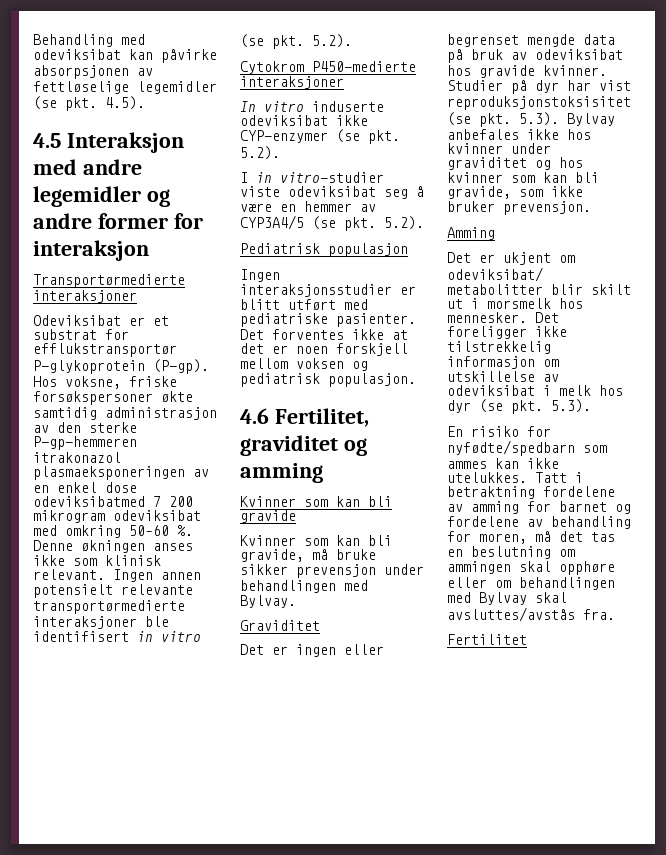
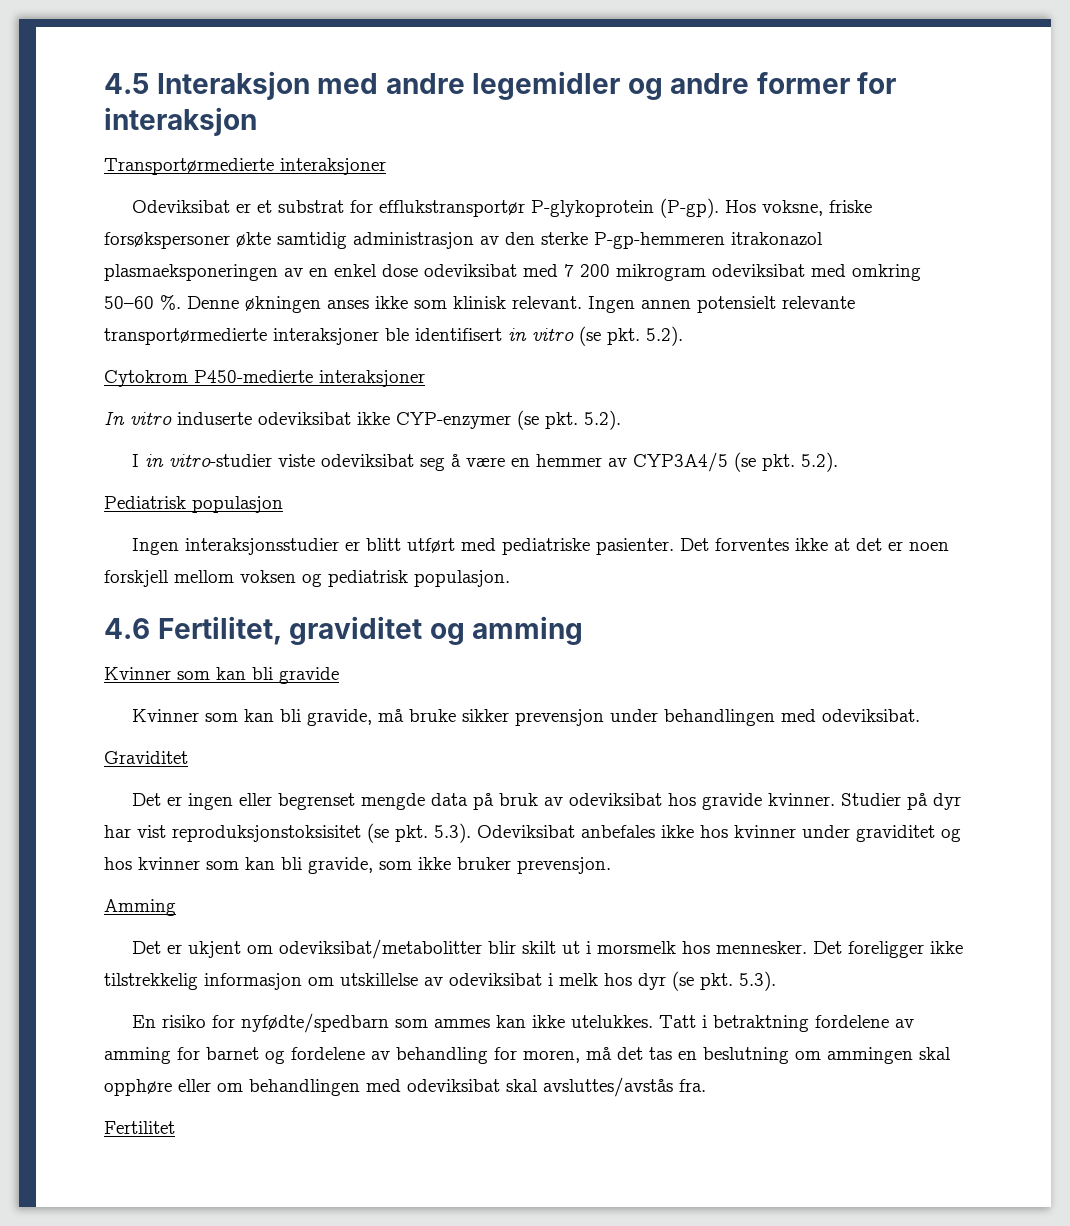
- Behandling med odeviksibat kan påvirke absorpsjonen av fettløselige legemidler (se pkt. 4.5).
- Hos voksne, friske forsøkspersoner økte samtidig administrasjon av den sterke P-gp-hemmeren itrakonazol plasmaeksponeringen av en enkel dose odeviksibatmed 7 200 mikrogram odeviksibat med omkring 50–60 %.
+ Hos voksne, friske forsøkspersoner økte samtidig administrasjon av den sterke P-gp-hemmeren itrakonazol plasmaeksponeringen av en enkel dose odeviksibat med 7 200 mikrogram odeviksibat med omkring 50–60 %.
- Kvinner som kan bli gravide, må bruke sikker prevensjon under behandlingen med Bylvay.
+ Kvinner som kan bli gravide, må bruke sikker prevensjon under behandlingen med odeviksibat.
- Studier på dyr har vist reproduksjonstoksisitet (se pkt. 5.3). Bylvay anbefales ikke hos kvinner under graviditet og hos kvinner som kan bli gravide, som ikke bruker prevensjon.
+ Studier på dyr har vist reproduksjonstoksisitet (se pkt. 5.3). Odeviksibat anbefales ikke hos kvinner under graviditet og hos kvinner som kan bli gravide, som ikke bruker prevensjon.
- Tatt i betraktning fordelene av amming for barnet og fordelene av behandling for moren, må det tas en beslutning om ammingen skal opphøre eller om behandlingen med Bylvay skal avsluttes/avstås fra.
+ Tatt i betraktning fordelene av amming for barnet og fordelene av behandling for moren, må det tas en beslutning om ammingen skal opphøre eller om behandlingen med odeviksibat skal avsluttes/avstås fra.

